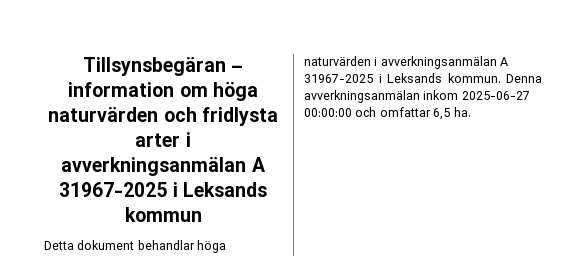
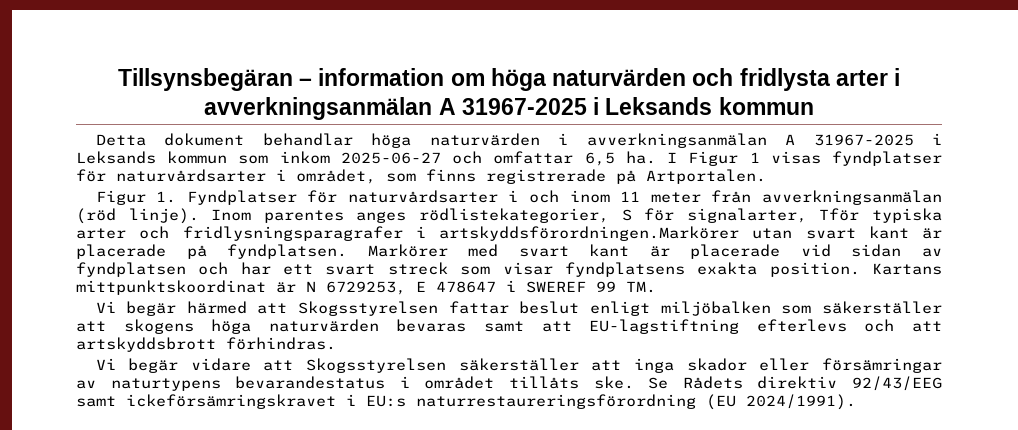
- Detta dokument behandlar höga naturvärden i avverkningsanmälan A 31967-2025 i Leksands kommun. Denna avverkningsanmälan inkom 2025-06-27 00:00:00 och omfattar 6,5 ha.
+ Detta dokument behandlar höga naturvärden i avverkningsanmälan A 31967-2025 i Leksands kommun som inkom 2025-06-27 och omfattar 6,5 ha.
+ I Figur 1 visas fyndplatser för naturvårdsarter i området, som finns registrerade på Artportalen.
+ Figur 1. Fyndplatser för naturvårdsarter i och inom 11 meter från avverkningsanmälan (röd linje). Inom parentes anges rödlistekategorier, S för signalarter, Tför typiska arter och fridlysningsparagrafer i artskyddsförordningen.Markörer utan svart kant är placerade på fyndplatsen. Markörer med svart kant är placerade vid sidan av fyndplatsen och har ett svart streck som visar fyndplatsens exakta position. Kartans mittpunktskoordinat är N 6729253, E 478647 i SWEREF 99 TM.
+ Vi begär härmed att Skogsstyrelsen fattar beslut enligt miljöbalken som säkerställer att skogens höga naturvärden bevaras samt att EU-lagstiftning efterlevs och att artskyddsbrott förhindras.
+ Vi begär vidare att Skogsstyrelsen säkerställer att inga skador eller försämringar av naturtypens bevarandestatus i området tillåts ske. Se Rådets direktiv 92/43/EEG samt ickeförsämringskravet i EU:s naturrestaureringsförordning (EU 2024/1991).

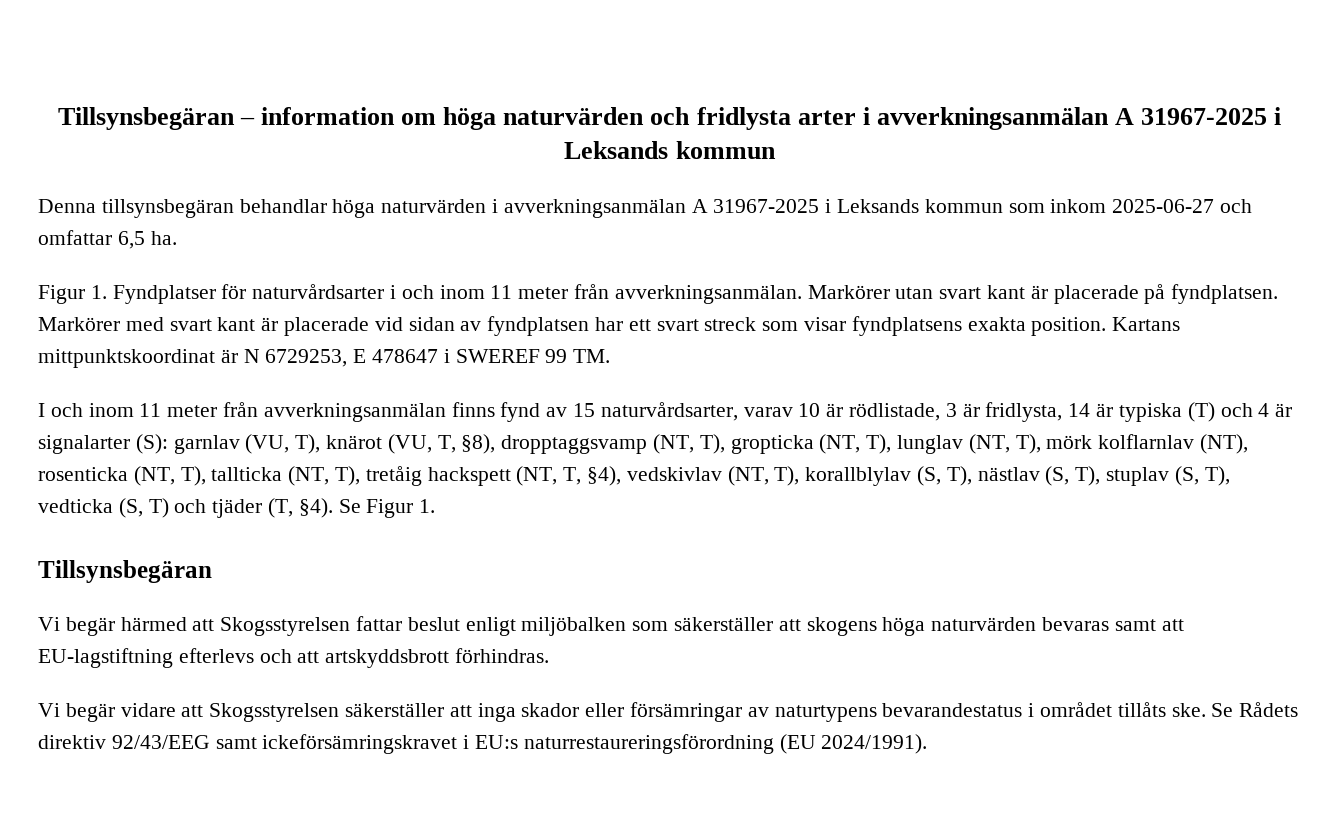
- Detta dokument behandlar höga naturvärden i avverkningsanmälan A 31967-2025 i Leksands kommun som inkom 2025-06-27 och omfattar 6,5 ha. I Figur 1 visas fyndplatser för naturvårdsarter i området, som finns registrerade på Artportalen.
+ Denna tillsynsbegäran behandlar höga naturvärden i avverkningsanmälan A 31967-2025 i Leksands kommun som inkom 2025-06-27 och omfattar 6,5 ha.
- Figur 1. Fyndplatser för naturvårdsarter i och inom 11 meter från avverkningsanmälan (röd linje). Inom parentes anges rödlistekategorier, S för signalarter, Tför typiska arter och fridlysningsparagrafer i artskyddsförordningen.Markörer utan svart kant är placerade på fyndplatsen.
+ Figur 1. Fyndplatser för naturvårdsarter i och inom 11 meter från avverkningsanmälan. Markörer utan svart kant är placerade på fyndplatsen.
- Markörer med svart kant är placerade vid sidan av fyndplatsen och har ett svart streck som visar fyndplatsens exakta position.
+ Markörer med svart kant är placerade vid sidan av fyndplatsen har ett svart streck som visar fyndplatsens exakta position.
+ I och inom 11 meter från avverkningsanmälan finns fynd av 15 naturvårdsarter, varav 10 är rödlistade, 3 är fridlysta, 14 är typiska (T) och 4 är signalarter (S): garnlav (VU, T), knärot (VU, T, §8), dropptaggsvamp (NT, T), gropticka (NT, T), lunglav (NT, T), mörk kolflarnlav (NT), rosenticka (NT, T), tallticka (NT, T), tretåig hackspett (NT, T, §4), vedskivlav (NT, T), korallblylav (S, T), nästlav (S, T), stuplav (S, T), vedticka (S, T) och tjäder (T, §4). Se Figur 1.
+ Tillsynsbegäran

